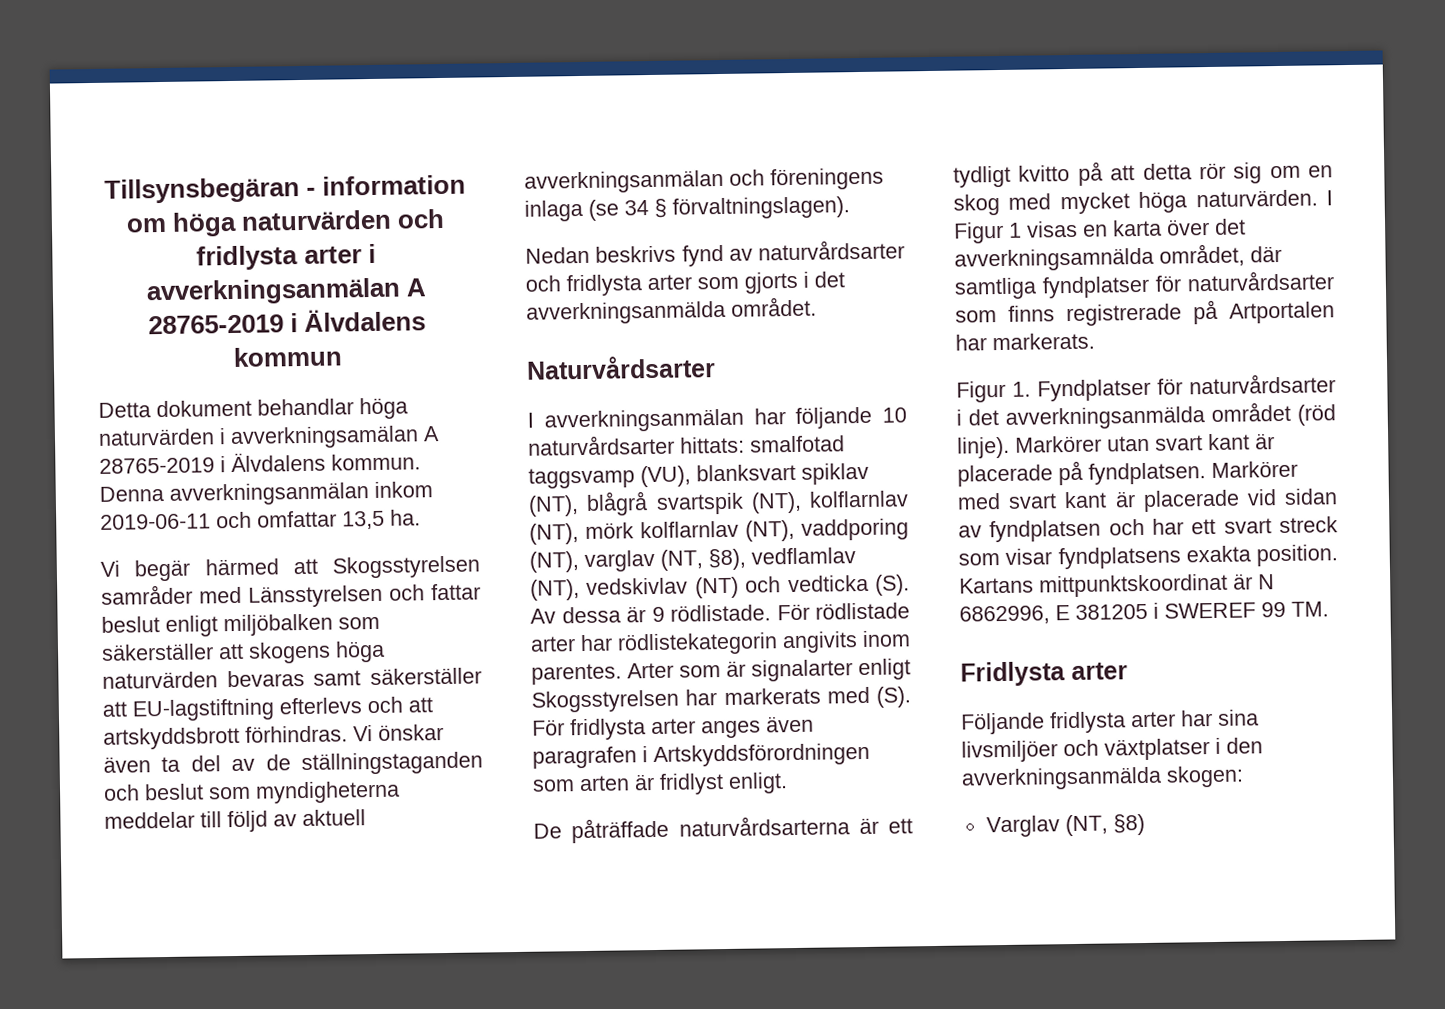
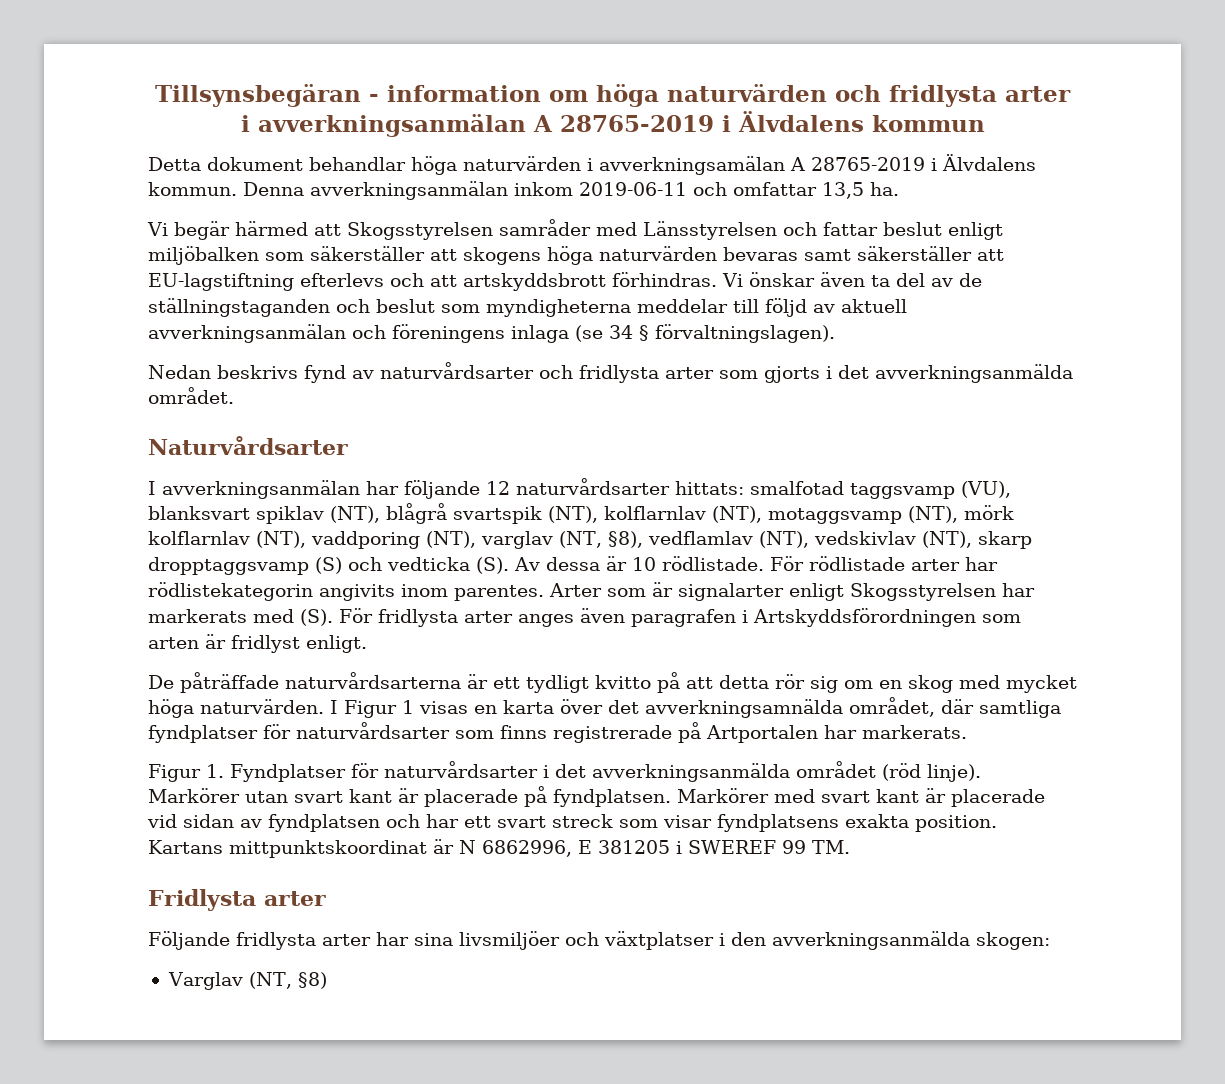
- I avverkningsanmälan har följande 10 naturvårdsarter hittats: smalfotad taggsvamp (VU), blanksvart spiklav (NT), blågrå svartspik (NT), kolflarnlav (NT), mörk kolflarnlav (NT), vaddporing (NT), varglav (NT, §8), vedflamlav (NT), vedskivlav (NT) och vedticka (S). Av dessa är 9 rödlistade.
+ I avverkningsanmälan har följande 12 naturvårdsarter hittats: smalfotad taggsvamp (VU), blanksvart spiklav (NT), blågrå svartspik (NT), kolflarnlav (NT), motaggsvamp (NT), mörk kolflarnlav (NT), vaddporing (NT), varglav (NT, §8), vedflamlav (NT), vedskivlav (NT), skarp dropptaggsvamp (S) och vedticka (S). Av dessa är 10 rödlistade.

